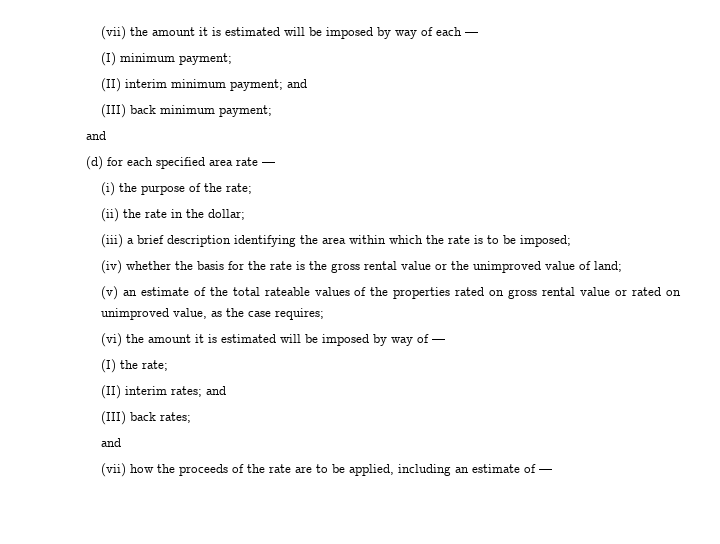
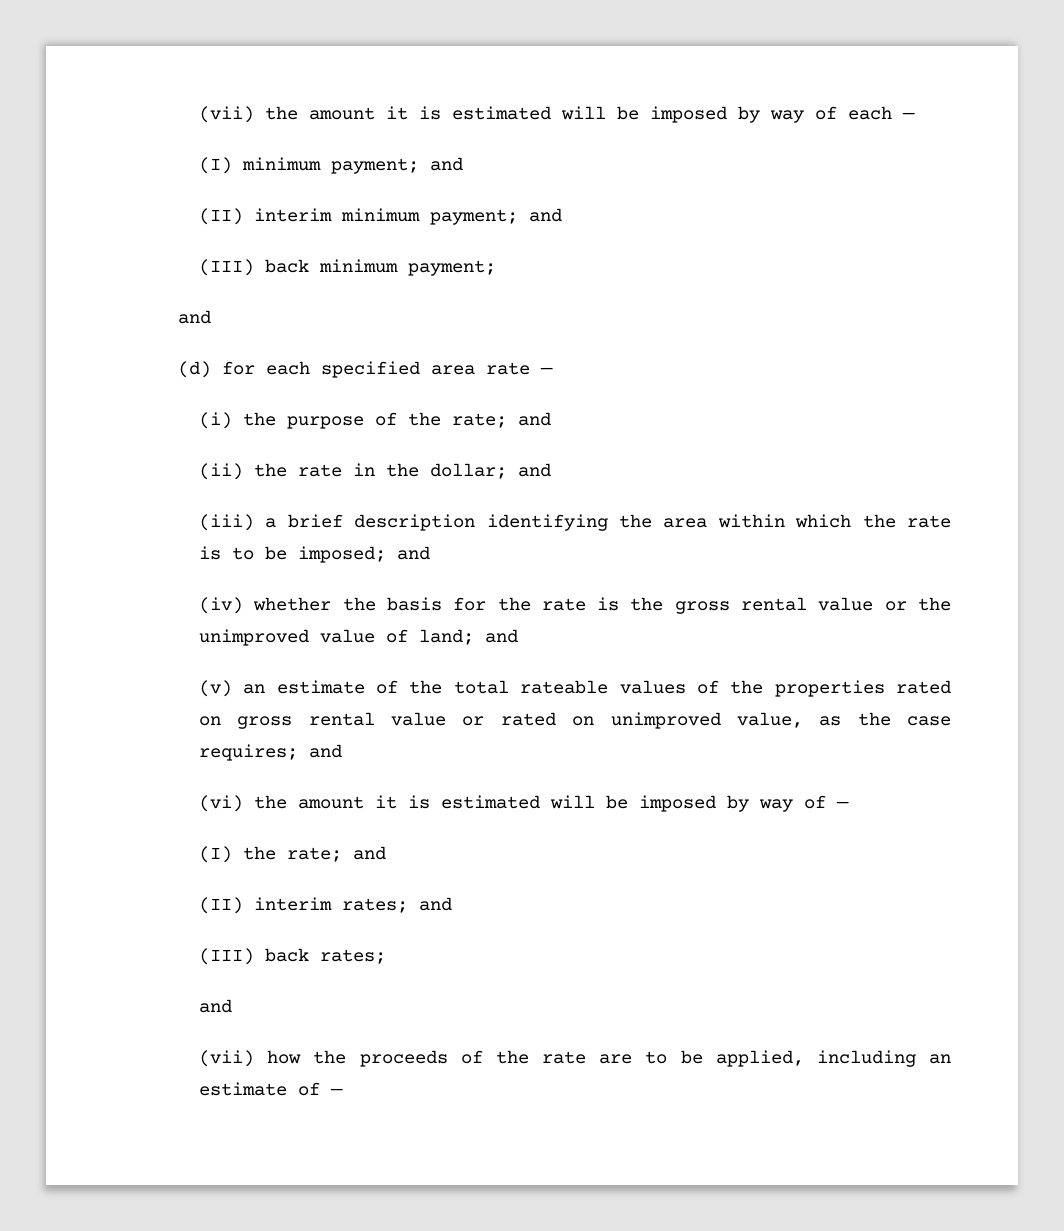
- (I) minimum payment;
+ (I) minimum payment; and
- (i) the purpose of the rate;
+ (i) the purpose of the rate; and
- (ii) the rate in the dollar;
+ (ii) the rate in the dollar; and
- (iii) a brief description identifying the area within which the rate is to be imposed;
+ (iii) a brief description identifying the area within which the rate is to be imposed; and
- (iv) whether the basis for the rate is the gross rental value or the unimproved value of land;
+ (iv) whether the basis for the rate is the gross rental value or the unimproved value of land; and
- (v) an estimate of the total rateable values of the properties rated on gross rental value or rated on unimproved value, as the case requires;
+ (v) an estimate of the total rateable values of the properties rated on gross rental value or rated on unimproved value, as the case requires; and
- (I) the rate;
+ (I) the rate; and

